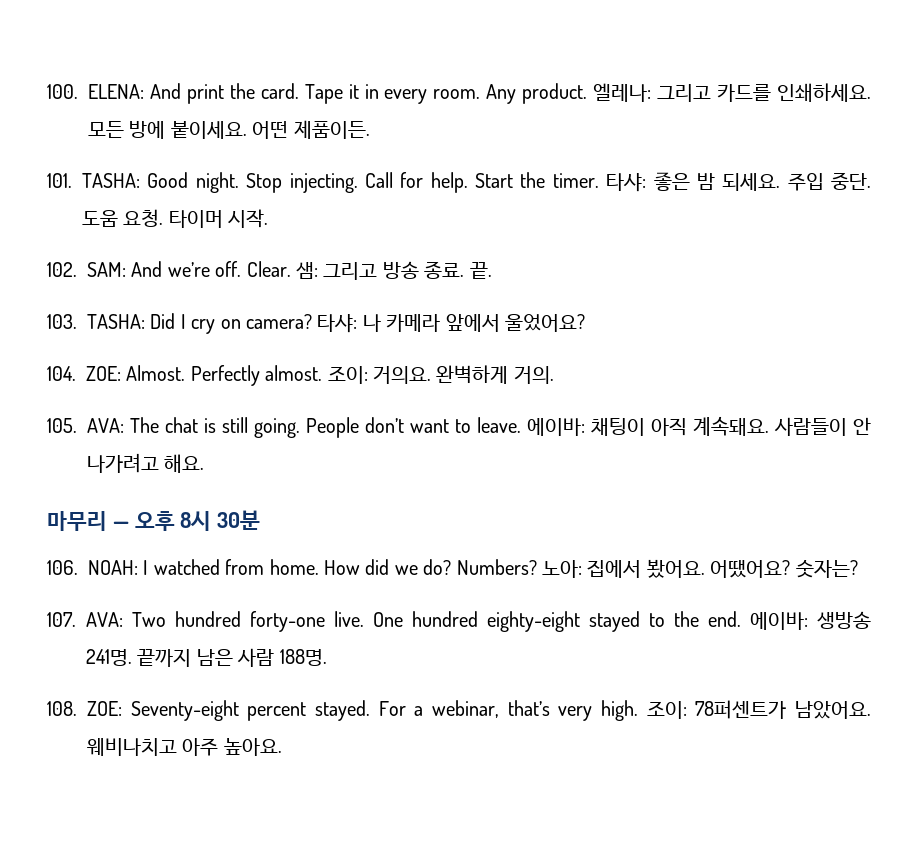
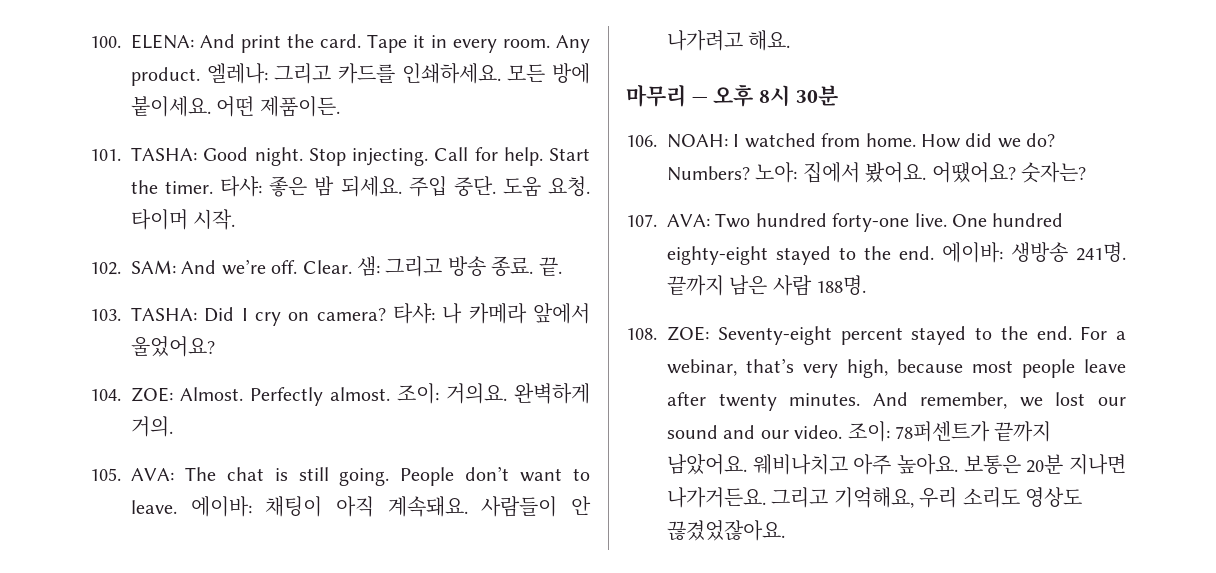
- 108. ZOE: Seventy-eight percent stayed.
+ 108. ZOE: Seventy-eight percent stayed to the end.
- For a webinar, that’s very high.
+ For a webinar, that’s very high, because most people leave after twenty minutes. And remember, we lost our sound and our video.
- 조이: 78퍼센트가 남았어요.
+ 조이: 78퍼센트가 끝까지 남았어요.
+ 보통은 20분 지나면 나가거든요. 그리고 기억해요, 우리 소리도 영상도 끊겼었잖아요.

